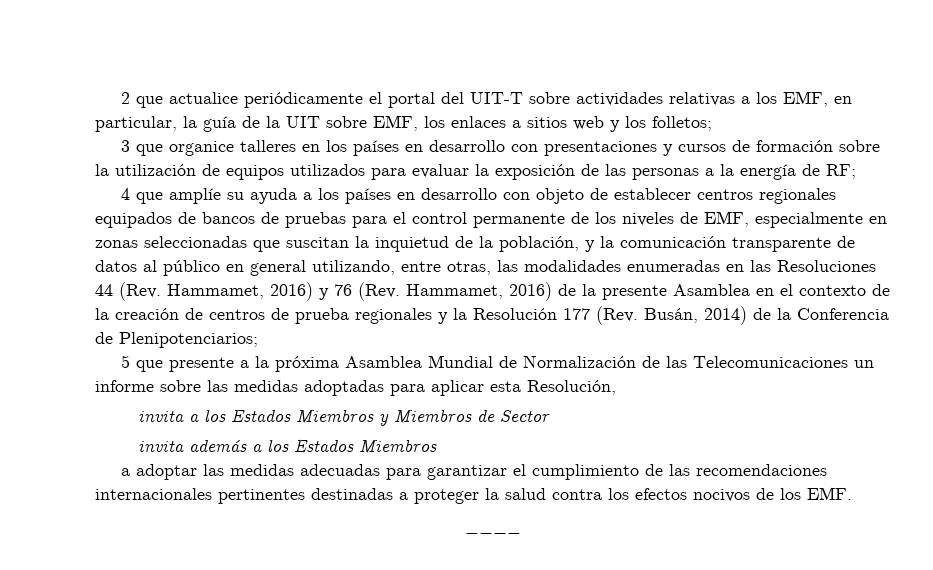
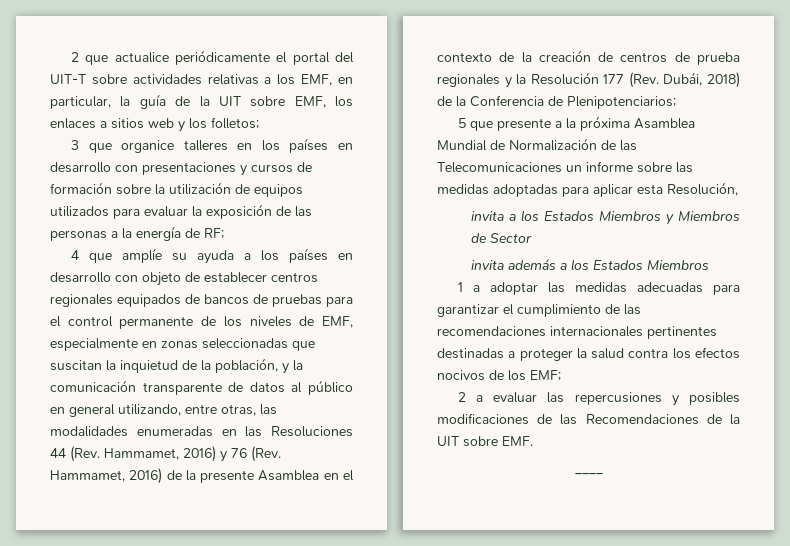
- 4 que amplíe su ayuda a los países en desarrollo con objeto de establecer centros regionales equipados de bancos de pruebas para el control permanente de los niveles de EMF, especialmente en zonas seleccionadas que suscitan la inquietud de la población, y la comunicación transparente de datos al público en general utilizando, entre otras, las modalidades enumeradas en las Resoluciones 44 (Rev. Hammamet, 2016) y 76 (Rev. Hammamet, 2016) de la presente Asamblea en el contexto de la creación de centros de prueba regionales y la Resolución 177 (Rev. Busán, 2014) de la Conferencia de Plenipotenciarios;
+ 4 que amplíe su ayuda a los países en desarrollo con objeto de establecer centros regionales equipados de bancos de pruebas para el control permanente de los niveles de EMF, especialmente en zonas seleccionadas que suscitan la inquietud de la población, y la comunicación transparente de datos al público en general utilizando, entre otras, las modalidades enumeradas en las Resoluciones 44 (Rev. Hammamet, 2016) y 76 (Rev. Hammamet, 2016) de la presente Asamblea en el contexto de la creación de centros de prueba regionales y la Resolución 177 (Rev. Dubái, 2018) de la Conferencia de Plenipotenciarios;
- a adoptar las medidas adecuadas para garantizar el cumplimiento de las recomendaciones internacionales pertinentes destinadas a proteger la salud contra los efectos nocivos de los EMF.
+ 1 a adoptar las medidas adecuadas para garantizar el cumplimiento de las recomendaciones internacionales pertinentes destinadas a proteger la salud contra los efectos nocivos de los EMF;
+ 2 a evaluar las repercusiones y posibles modificaciones de las Recomendaciones de la UIT sobre EMF.

